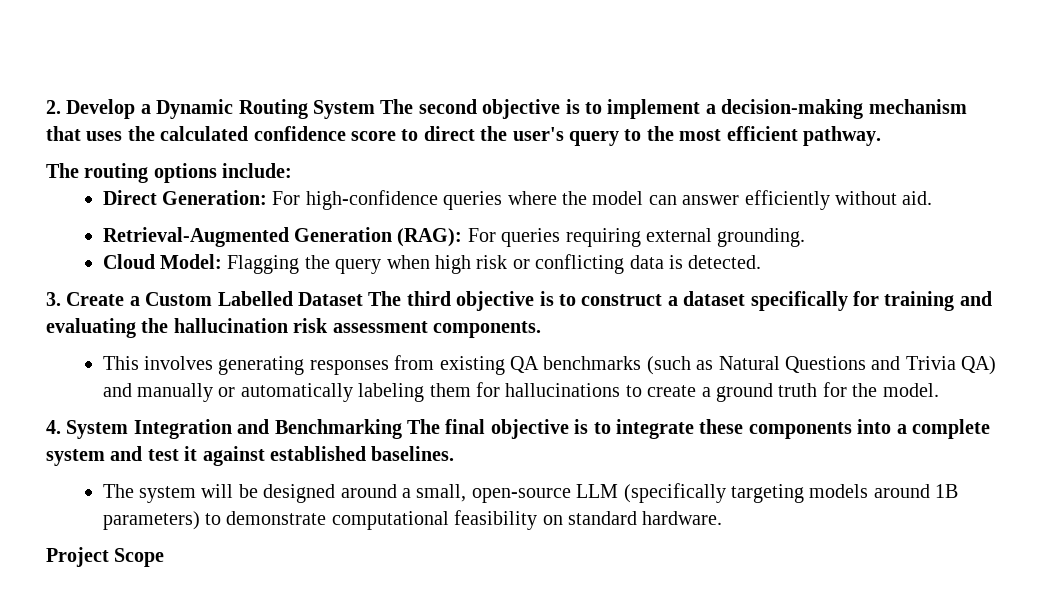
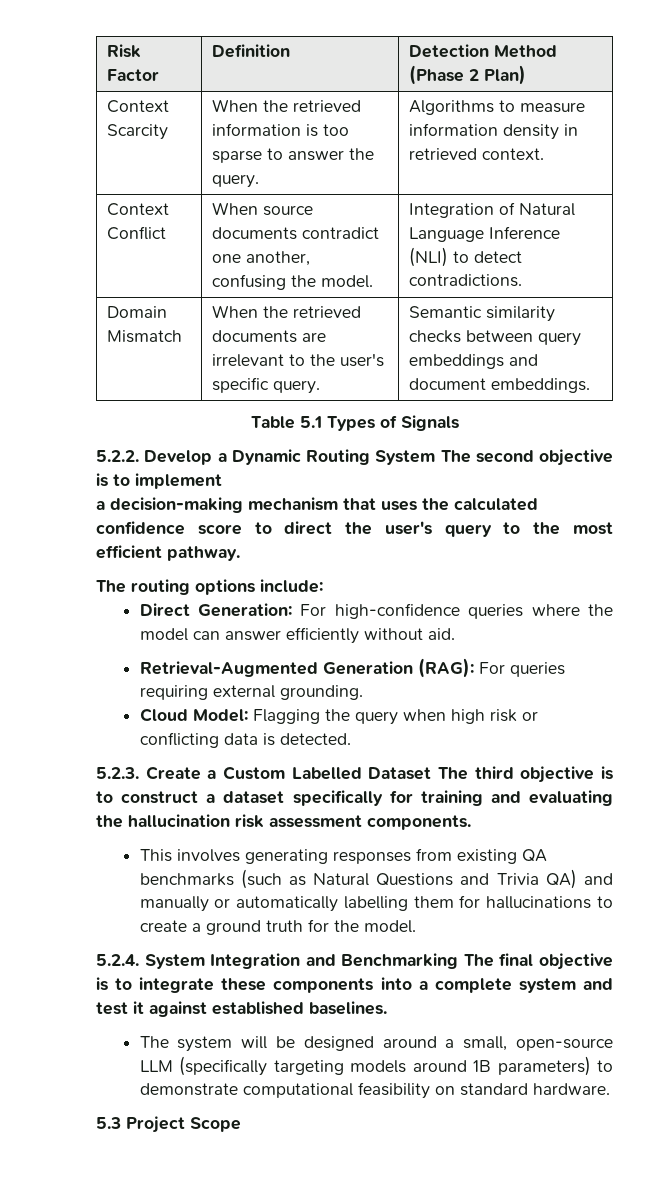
- 2. Develop a Dynamic Routing System The second objective is to implement a decision-making mechanism that uses the calculated confidence score to direct the user's query to the most efficient pathway.
+ Risk Factor | Definition | Detection Method (Phase 2 Plan)
+ Context Scarcity | When the retrieved information is too sparse to answer the query. | Algorithms to measure information density in retrieved context.
+ Context Conflict | When source documents contradict one another, confusing the model. | Integration of Natural Language Inference (NLI) to detect contradictions.
+ Domain Mismatch | When the retrieved documents are irrelevant to the user's specific query. | Semantic similarity checks between query embeddings and document embeddings.
+ Table 5.1 Types of Signals
+ 5.2.2. Develop a Dynamic Routing System The second objective is to implement
+ a decision-making mechanism that uses the calculated confidence score to direct the user's query to the most efficient pathway.
- 3. Create a Custom Labelled Dataset The third objective is to construct a dataset specifically for training and evaluating the hallucination risk assessment components.
+ 5.2.3. Create a Custom Labelled Dataset The third objective is to construct a dataset specifically for training and evaluating the hallucination risk assessment components.
- This involves generating responses from existing QA benchmarks (such as Natural Questions and Trivia QA) and manually or automatically labeling them for hallucinations to create a ground truth for the model.
+ This involves generating responses from existing QA benchmarks (such as Natural Questions and Trivia QA) and manually or automatically labelling them for hallucinations to create a ground truth for the model.
- 4. System Integration and Benchmarking The final objective is to integrate these components into a complete system and test it against established baselines.
+ 5.2.4. System Integration and Benchmarking The final objective is to integrate these components into a complete system and test it against established baselines.
- Project Scope
+ 5.3 Project Scope

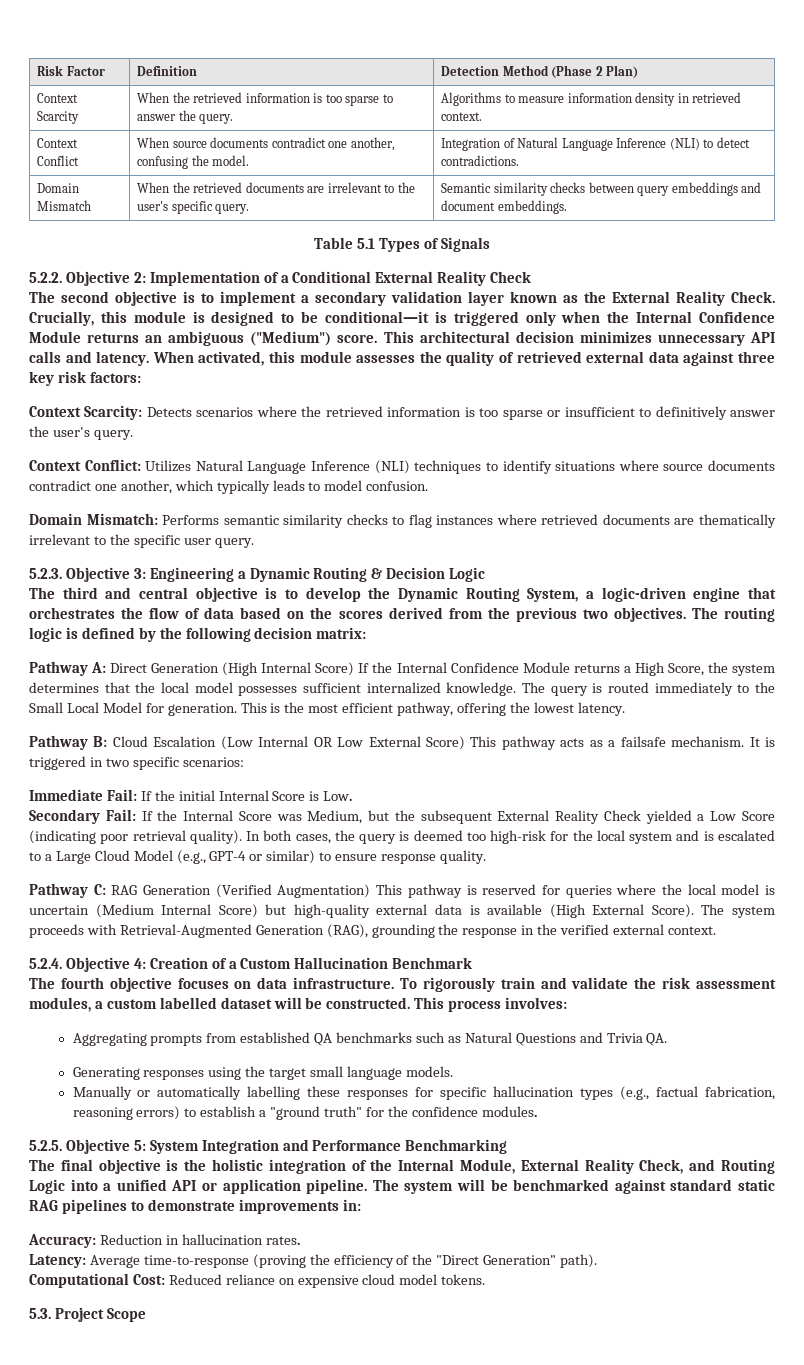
- 5.2.2. Develop a Dynamic Routing System The second objective is to implement
- a decision-making mechanism that uses the calculated confidence score to direct the user's query to the most efficient pathway.
- The routing options include:
- Direct Generation: For high-confidence queries where the model can answer efficiently without aid.
- Retrieval-Augmented Generation (RAG): For queries requiring external grounding.
- Cloud Model: Flagging the query when high risk or conflicting data is detected.
- 5.2.3. Create a Custom Labelled Dataset The third objective is to construct a dataset specifically for training and evaluating the hallucination risk assessment components.
- This involves generating responses from existing QA benchmarks (such as Natural Questions and Trivia QA) and manually or automatically labelling them for hallucinations to create a ground truth for the model.
- 5.2.4. System Integration and Benchmarking The final objective is to integrate these components into a complete system and test it against established baselines.
- The system will be designed around a small, open-source LLM (specifically targeting models around 1B parameters) to demonstrate computational feasibility on standard hardware.
- 5.3 Project Scope
+ 5.2.2. Objective 2: Implementation of a Conditional External Reality Check
+ The second objective is to implement a secondary validation layer known as the External Reality Check. Crucially, this module is designed to be conditional—it is triggered only when the Internal Confidence Module returns an ambiguous ("Medium") score. This architectural decision minimizes unnecessary API calls and latency. When activated, this module assesses the quality of retrieved external data against three key risk factors:
+ Context Scarcity: Detects scenarios where the retrieved information is too sparse or insufficient to definitively answer the user's query.
+ Context Conflict: Utilizes Natural Language Inference (NLI) techniques to identify situations where source documents contradict one another, which typically leads to model confusion.
+ Domain Mismatch: Performs semantic similarity checks to flag instances where retrieved documents are thematically irrelevant to the specific user query.
+ 5.2.3. Objective 3: Engineering a Dynamic Routing & Decision Logic
+ The third and central objective is to develop the Dynamic Routing System, a logic-driven engine that orchestrates the flow of data based on the scores derived from the previous two objectives. The routing logic is defined by the following decision matrix:
+ Pathway A: Direct Generation (High Internal Score) If the Internal Confidence Module returns a High Score, the system determines that the local model possesses sufficient internalized knowledge. The query is routed immediately to the Small Local Model for generation. This is the most efficient pathway, offering the lowest latency.
+ Pathway B: Cloud Escalation (Low Internal OR Low External Score) This pathway acts as a failsafe mechanism. It is triggered in two specific scenarios:
+ Immediate Fail: If the initial Internal Score is Low.
+ Secondary Fail: If the Internal Score was Medium, but the subsequent External Reality Check yielded a Low Score (indicating poor retrieval quality). In both cases, the query is deemed too high-risk for the local system and is escalated to a Large Cloud Model (e.g., GPT-4 or similar) to ensure response quality.
+ Pathway C: RAG Generation (Verified Augmentation) This pathway is reserved for queries where the local model is uncertain (Medium Internal Score) but high-quality external data is available (High External Score). The system proceeds with Retrieval-Augmented Generation (RAG), grounding the response in the verified external context.
+ 5.2.4. Objective 4: Creation of a Custom Hallucination Benchmark
+ The fourth objective focuses on data infrastructure. To rigorously train and validate the risk assessment modules, a custom labelled dataset will be constructed. This process involves:
+ Aggregating prompts from established QA benchmarks such as Natural Questions and Trivia QA.
+ Generating responses using the target small language models.
+ Manually or automatically labelling these responses for specific hallucination types (e.g., factual fabrication, reasoning errors) to establish a "ground truth" for the confidence modules.
+ 5.2.5. Objective 5: System Integration and Performance Benchmarking
+ The final objective is the holistic integration of the Internal Module, External Reality Check, and Routing Logic into a unified API or application pipeline. The system will be benchmarked against standard static RAG pipelines to demonstrate improvements in:
+ Accuracy: Reduction in hallucination rates.
+ Latency: Average time-to-response (proving the efficiency of the "Direct Generation" path).
+ Computational Cost: Reduced reliance on expensive cloud model tokens.
+ 5.3. Project Scope

